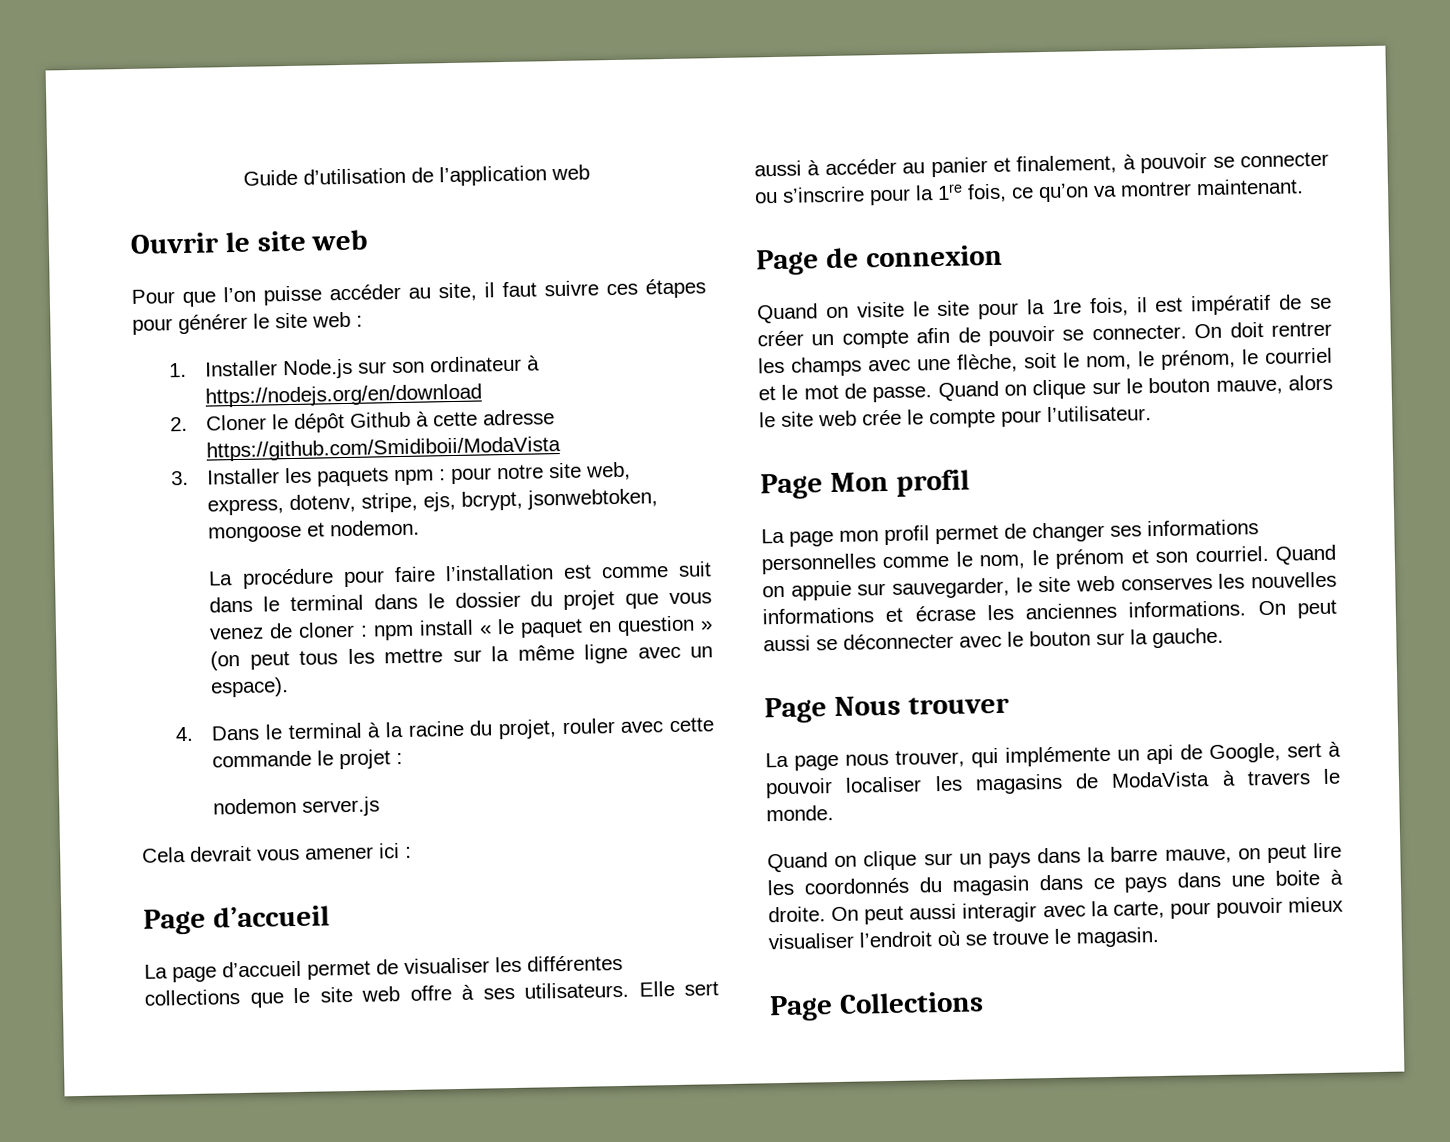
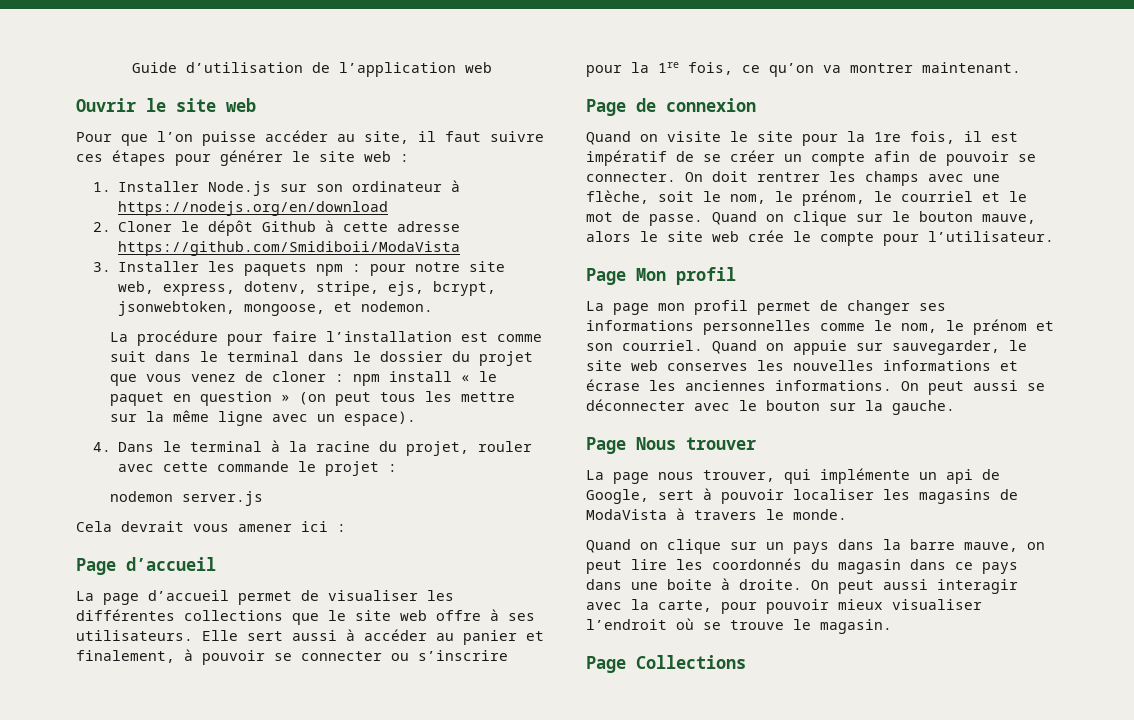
- 3. Installer les paquets npm : pour notre site web, express, dotenv, stripe, ejs, bcrypt, jsonwebtoken, mongoose et nodemon.
+ 3. Installer les paquets npm : pour notre site web, express, dotenv, stripe, ejs, bcrypt, jsonwebtoken, mongoose, et nodemon.

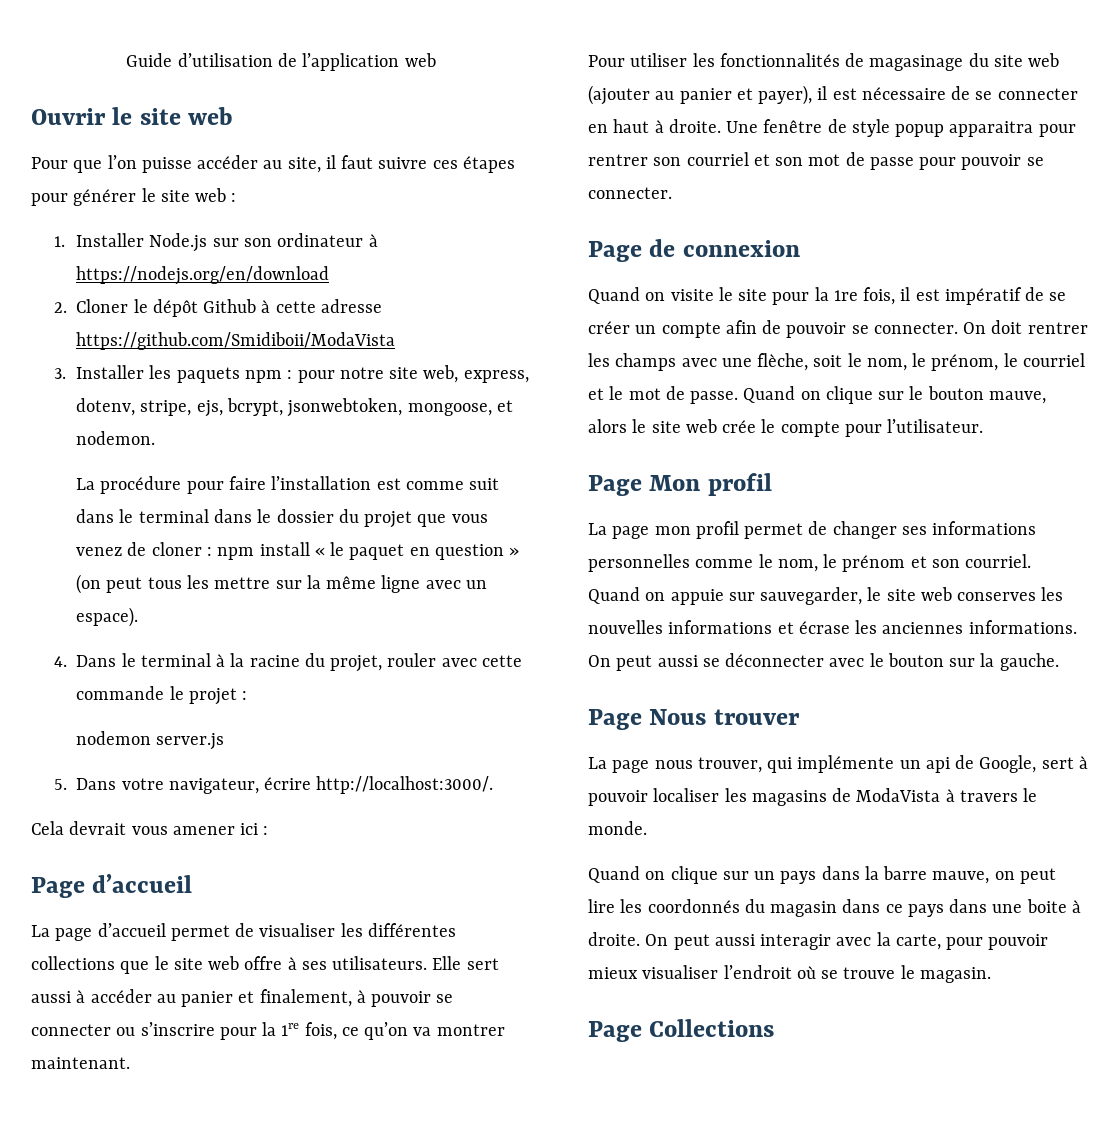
+ 5. Dans votre navigateur, écrire http://localhost:3000/.
+ Pour utiliser les fonctionnalités de magasinage du site web (ajouter au panier et payer), il est nécessaire de se connecter en haut à droite. Une fenêtre de style popup apparaitra pour rentrer son courriel et son mot de passe pour pouvoir se connecter.

